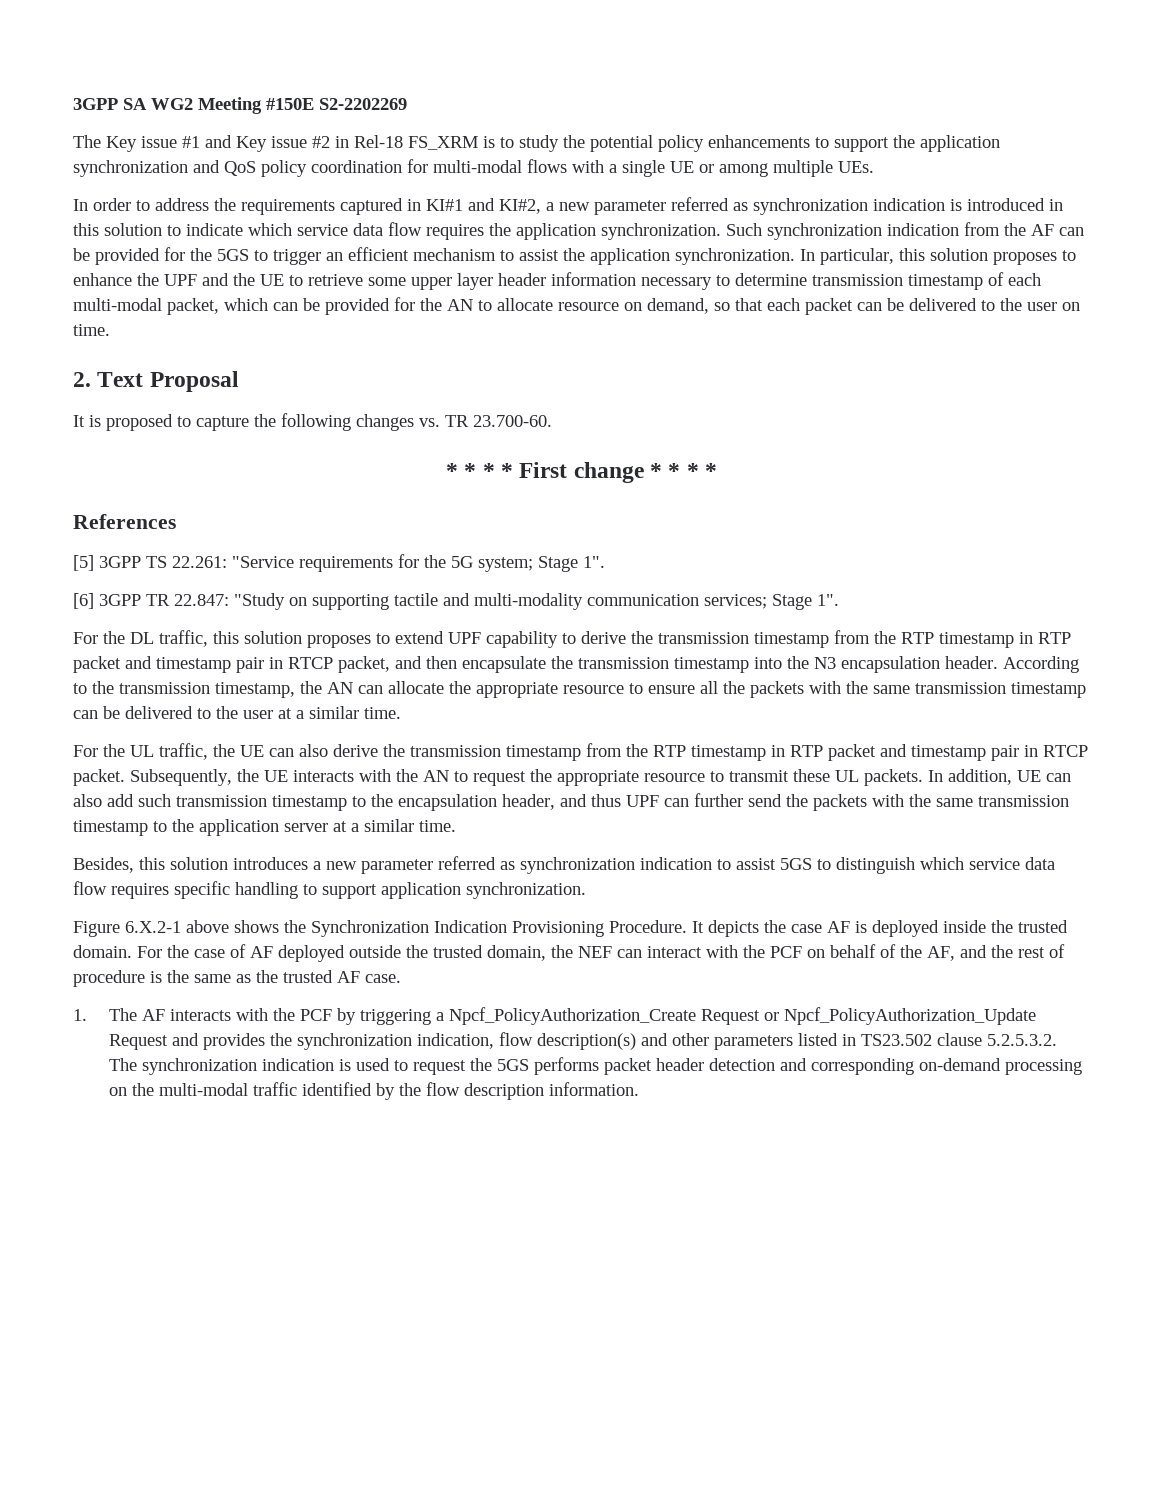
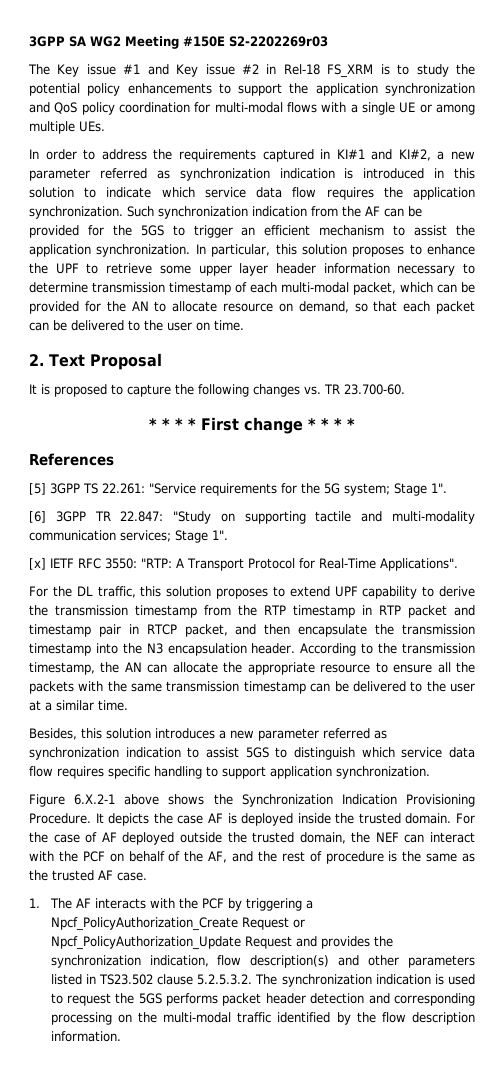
- 3GPP SA WG2 Meeting #150E S2-2202269
+ 3GPP SA WG2 Meeting #150E S2-2202269r03
- In particular, this solution proposes to enhance the UPF and the UE to retrieve some upper layer header information necessary to determine transmission timestamp of each multi-modal packet, which can be provided for the AN to allocate resource on demand, so that each packet can be delivered to the user on time.
+ In particular, this solution proposes to enhance the UPF to retrieve some upper layer header information necessary to determine transmission timestamp of each multi-modal packet, which can be provided for the AN to allocate resource on demand, so that each packet can be delivered to the user on time.
+ [x] IETF RFC 3550: "RTP: A Transport Protocol for Real-Time Applications".
- For the UL traffic, the UE can also derive the transmission timestamp from the RTP timestamp in RTP packet and timestamp pair in RTCP packet. Subsequently, the UE interacts with the AN to request the appropriate resource to transmit these UL packets. In addition, UE can also add such transmission timestamp to the encapsulation header, and thus UPF can further send the packets with the same transmission timestamp to the application server at a similar time.
- 1. The AF interacts with the PCF by triggering a Npcf_PolicyAuthorization_Create Request or Npcf_PolicyAuthorization_Update Request and provides the synchronization indication, flow description(s) and other parameters listed in TS23.502 clause 5.2.5.3.2. The synchronization indication is used to request the 5GS performs packet header detection and corresponding on-demand processing on the multi-modal traffic identified by the flow description information.
+ 1. The AF interacts with the PCF by triggering a Npcf_PolicyAuthorization_Create Request or Npcf_PolicyAuthorization_Update Request and provides the synchronization indication, flow description(s) and other parameters listed in TS23.502 clause 5.2.5.3.2. The synchronization indication is used to request the 5GS performs packet header detection and corresponding processing on the multi-modal traffic identified by the flow description information.

